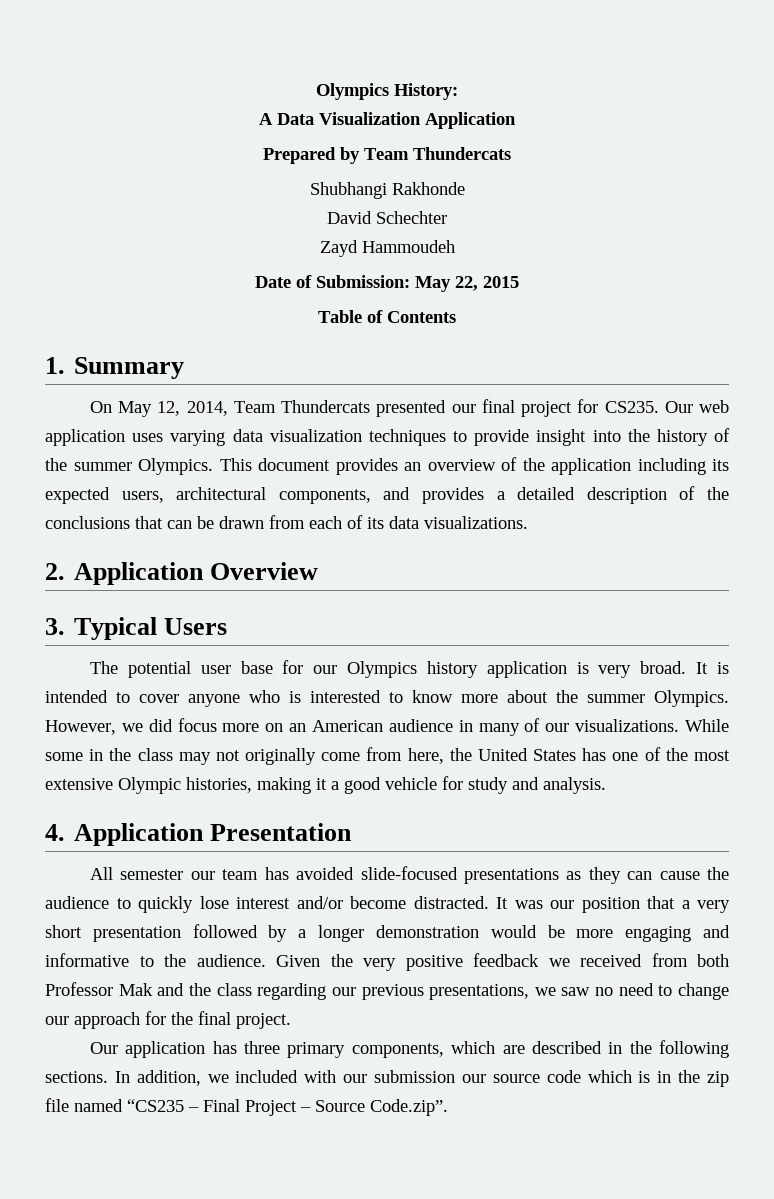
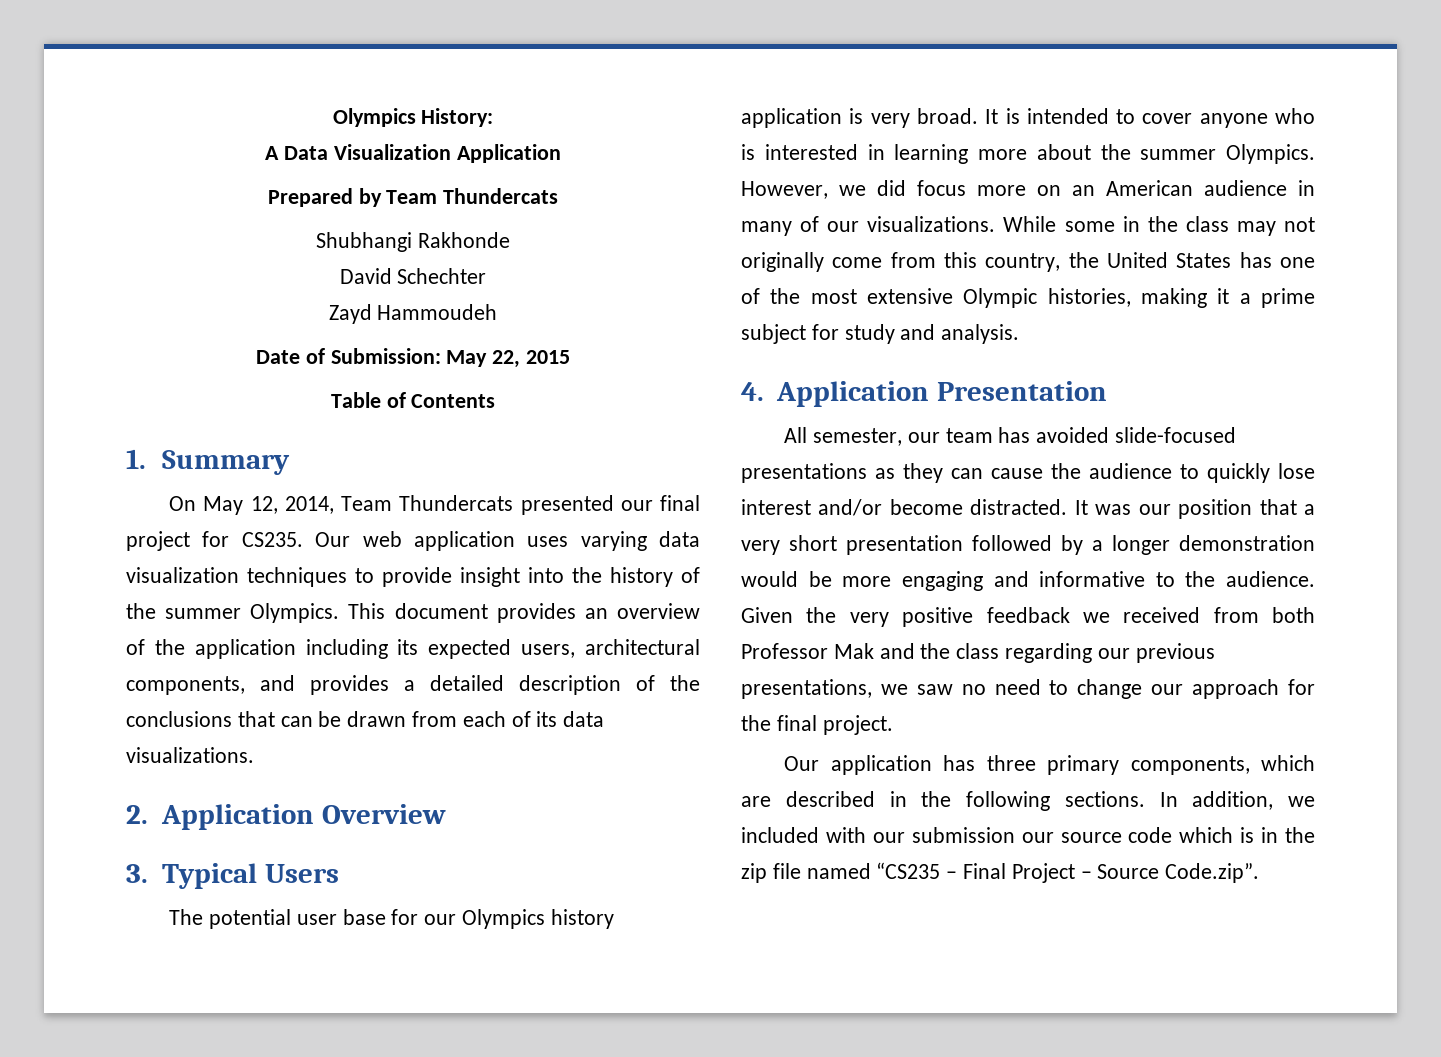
- It is intended to cover anyone who is interested to know more about the summer Olympics.
+ It is intended to cover anyone who is interested in learning more about the summer Olympics.
- While some in the class may not originally come from here, the United States has one of the most extensive Olympic histories, making it a good vehicle for study and analysis.
+ While some in the class may not originally come from this country, the United States has one of the most extensive Olympic histories, making it a prime subject for study and analysis.
- All semester our team has avoided slide-focused presentations as they can cause the audience to quickly lose interest and/or become distracted.
+ All semester, our team has avoided slide-focused presentations as they can cause the audience to quickly lose interest and/or become distracted.

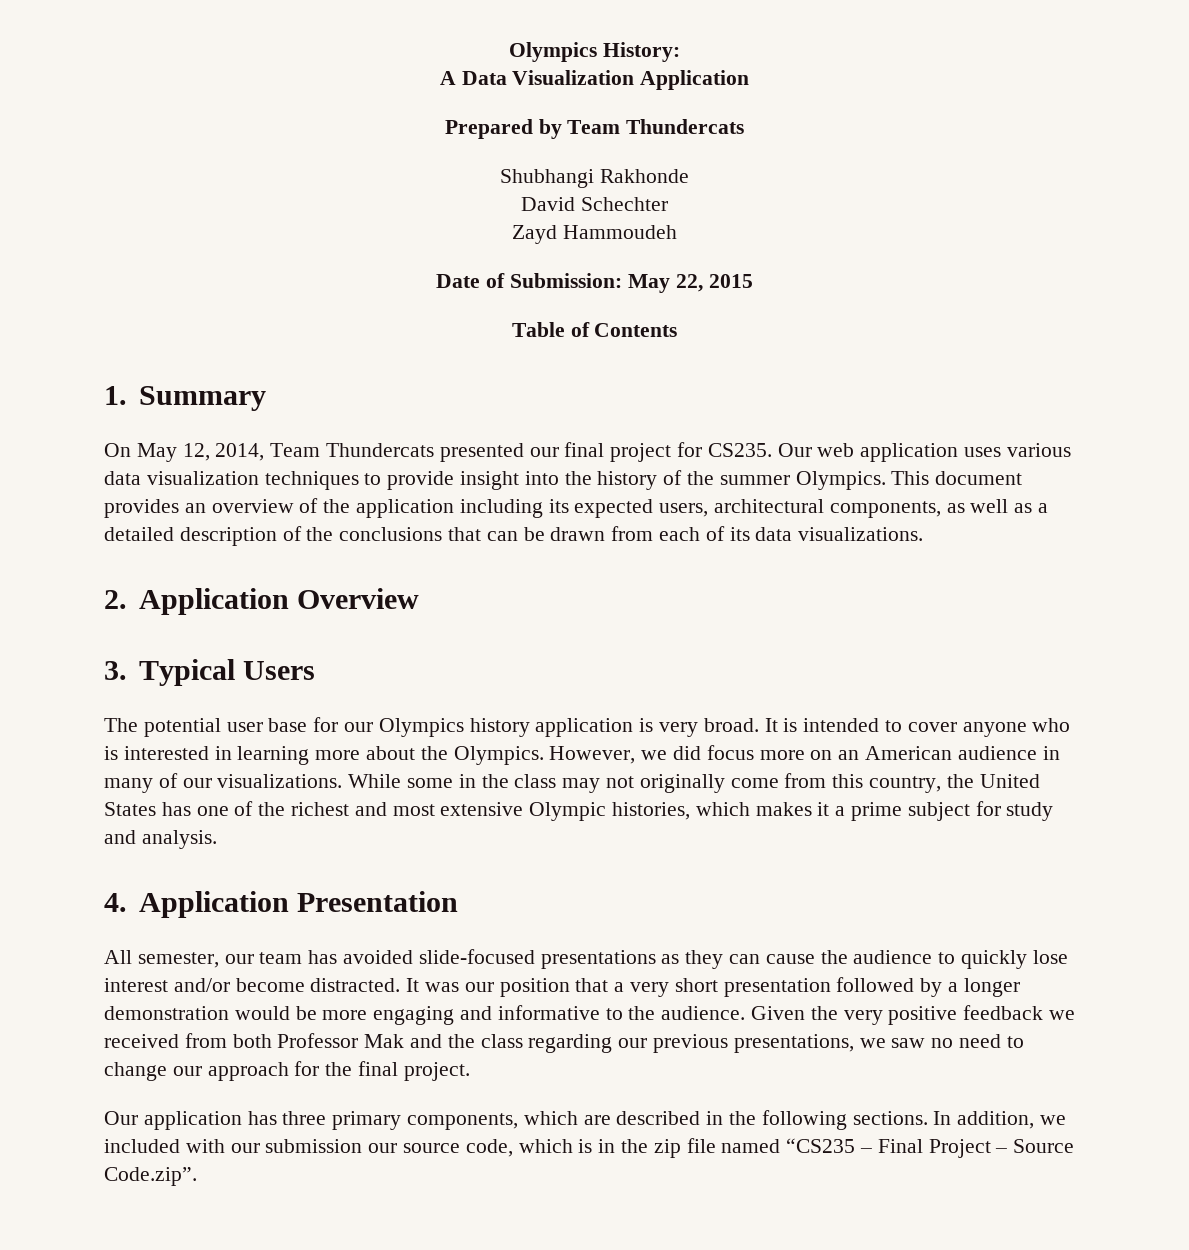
- Our web application uses varying data visualization techniques to provide insight into the history of the summer Olympics.
+ Our web application uses various data visualization techniques to provide insight into the history of the summer Olympics.
- This document provides an overview of the application including its expected users, architectural components, and provides a detailed description of the conclusions that can be drawn from each of its data visualizations.
+ This document provides an overview of the application including its expected users, architectural components, as well as a detailed description of the conclusions that can be drawn from each of its data visualizations.
- It is intended to cover anyone who is interested in learning more about the summer Olympics.
+ It is intended to cover anyone who is interested in learning more about the Olympics.
- While some in the class may not originally come from this country, the United States has one of the most extensive Olympic histories, making it a prime subject for study and analysis.
+ While some in the class may not originally come from this country, the United States has one of the richest and most extensive Olympic histories, which makes it a prime subject for study and analysis.
- In addition, we included with our submission our source code which is in the zip file named “CS235 – Final Project – Source Code.zip”.
+ In addition, we included with our submission our source code, which is in the zip file named “CS235 – Final Project – Source Code.zip”.

